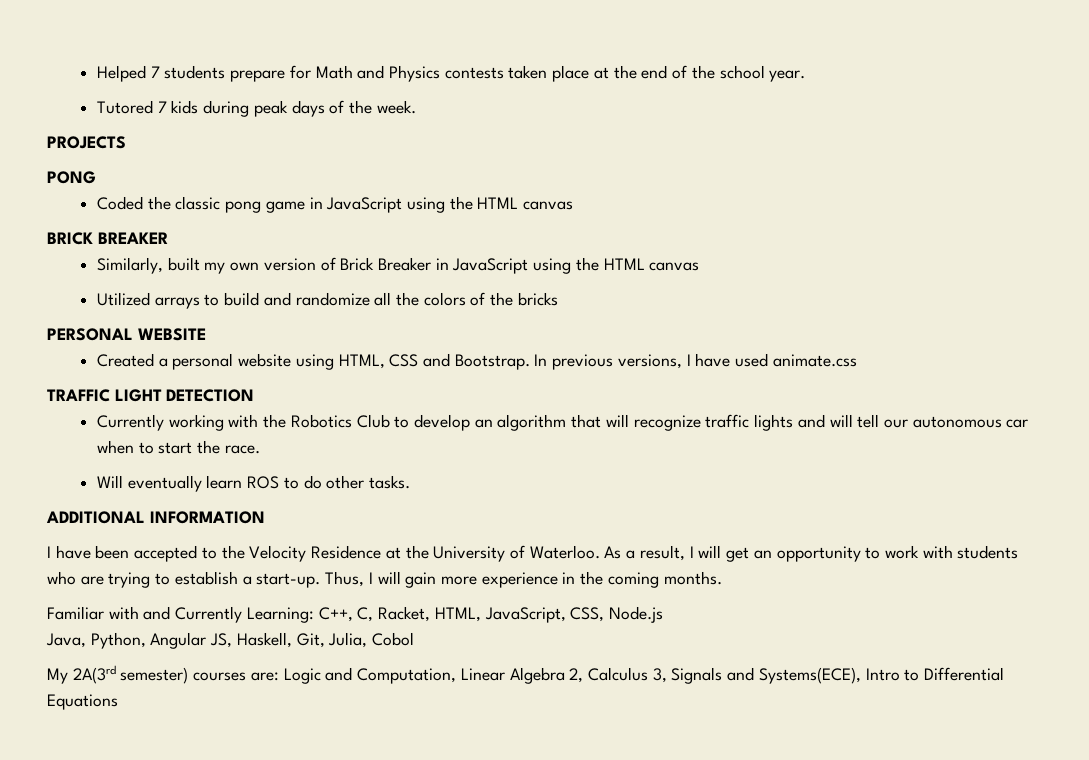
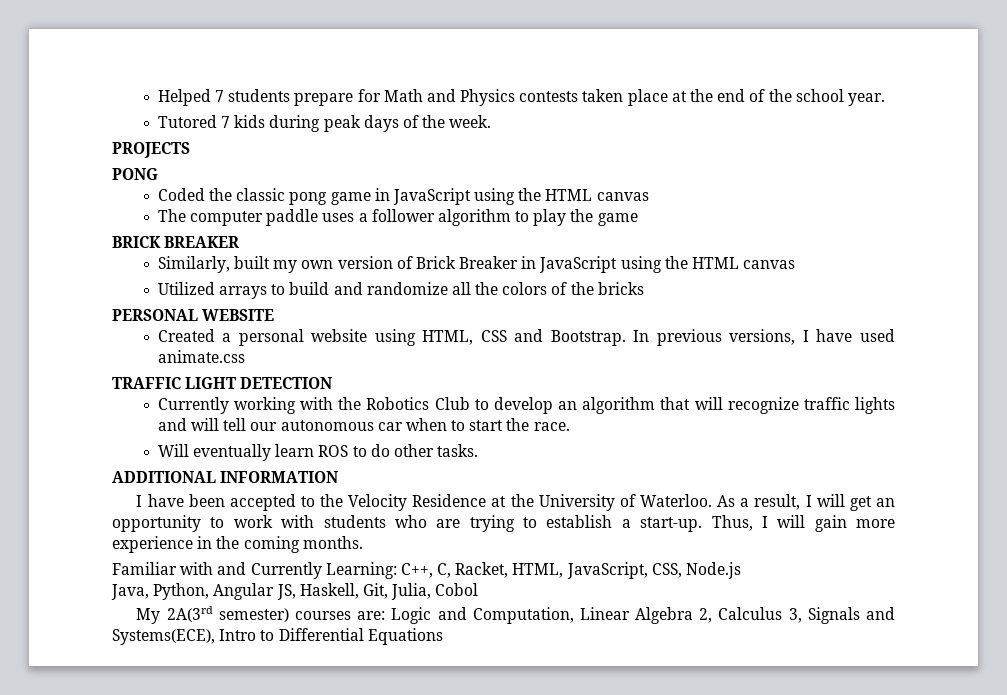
+ The computer paddle uses a follower algorithm to play the game

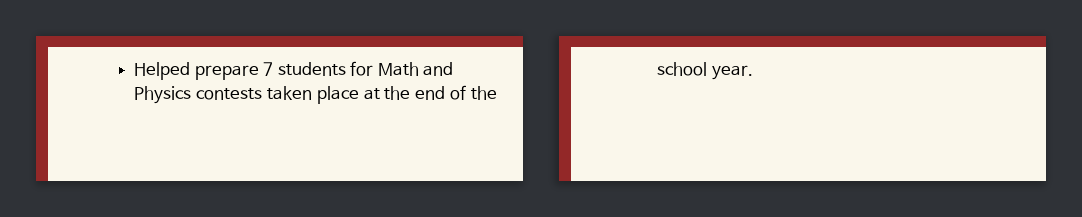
- Helped 7 students prepare for Math and Physics contests taken place at the end of the school year.
+ Helped prepare 7 students for Math and Physics contests taken place at the end of the school year.
- Tutored 7 kids during peak days of the week.
- PROJECTS
- PONG
- Coded the classic pong game in JavaScript using the HTML canvas
- The computer paddle uses a follower algorithm to play the game
- BRICK BREAKER
- Similarly, built my own version of Brick Breaker in JavaScript using the HTML canvas
- Utilized arrays to build and randomize all the colors of the bricks
- PERSONAL WEBSITE
- Created a personal website using HTML, CSS and Bootstrap. In previous versions, I have used animate.css
- TRAFFIC LIGHT DETECTION
- Currently working with the Robotics Club to develop an algorithm that will recognize traffic lights and will tell our autonomous car when to start the race.
- Will eventually learn ROS to do other tasks.
- ADDITIONAL INFORMATION
- I have been accepted to the Velocity Residence at the University of Waterloo. As a result, I will get an opportunity to work with students who are trying to establish a start-up. Thus, I will gain more experience in the coming months.
- Familiar with and Currently Learning: C++, C, Racket, HTML, JavaScript, CSS, Node.js
- Java, Python, Angular JS, Haskell, Git, Julia, Cobol
- My 2A(3rd semester) courses are: Logic and Computation, Linear Algebra 2, Calculus 3, Signals and Systems(ECE), Intro to Differential Equations

